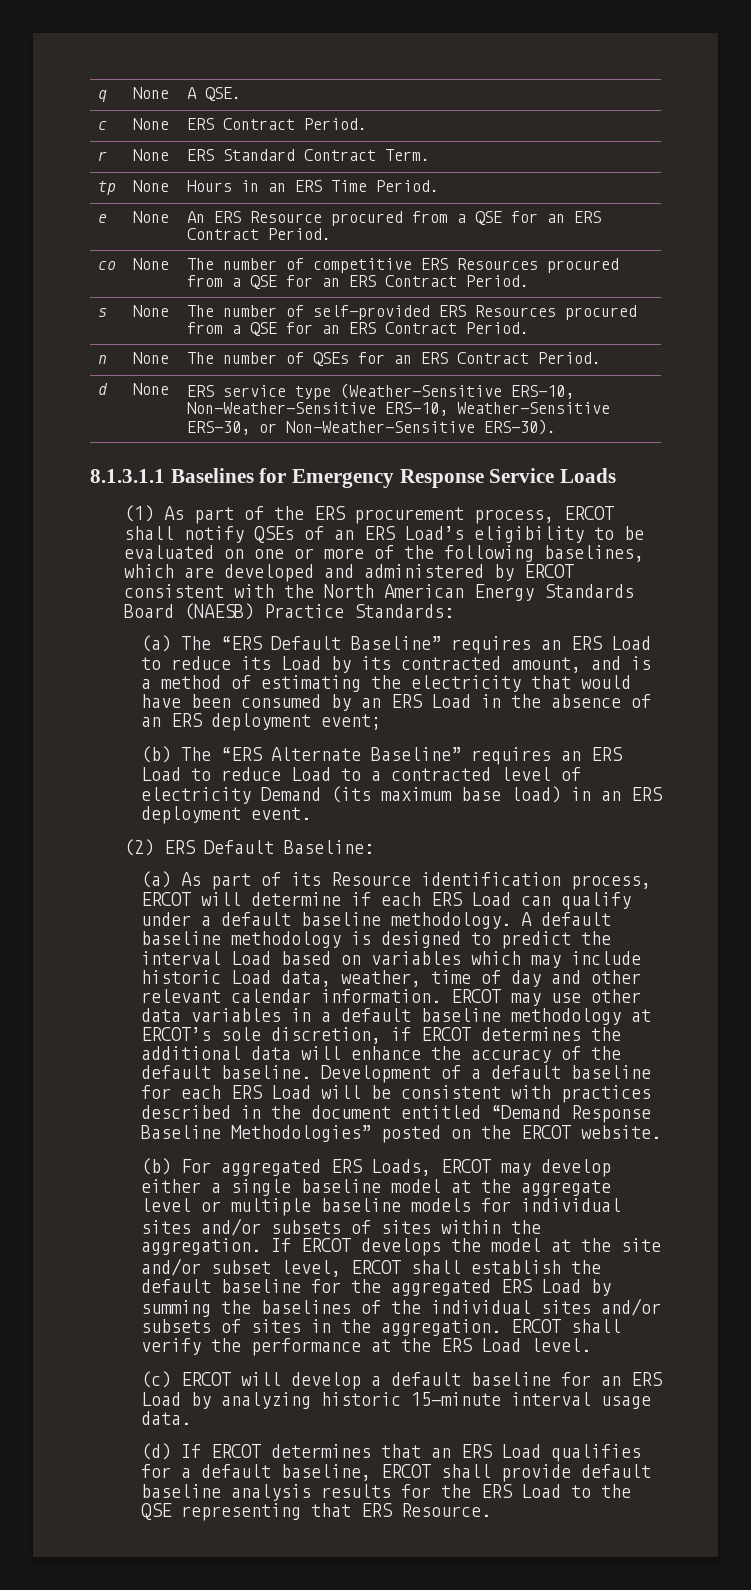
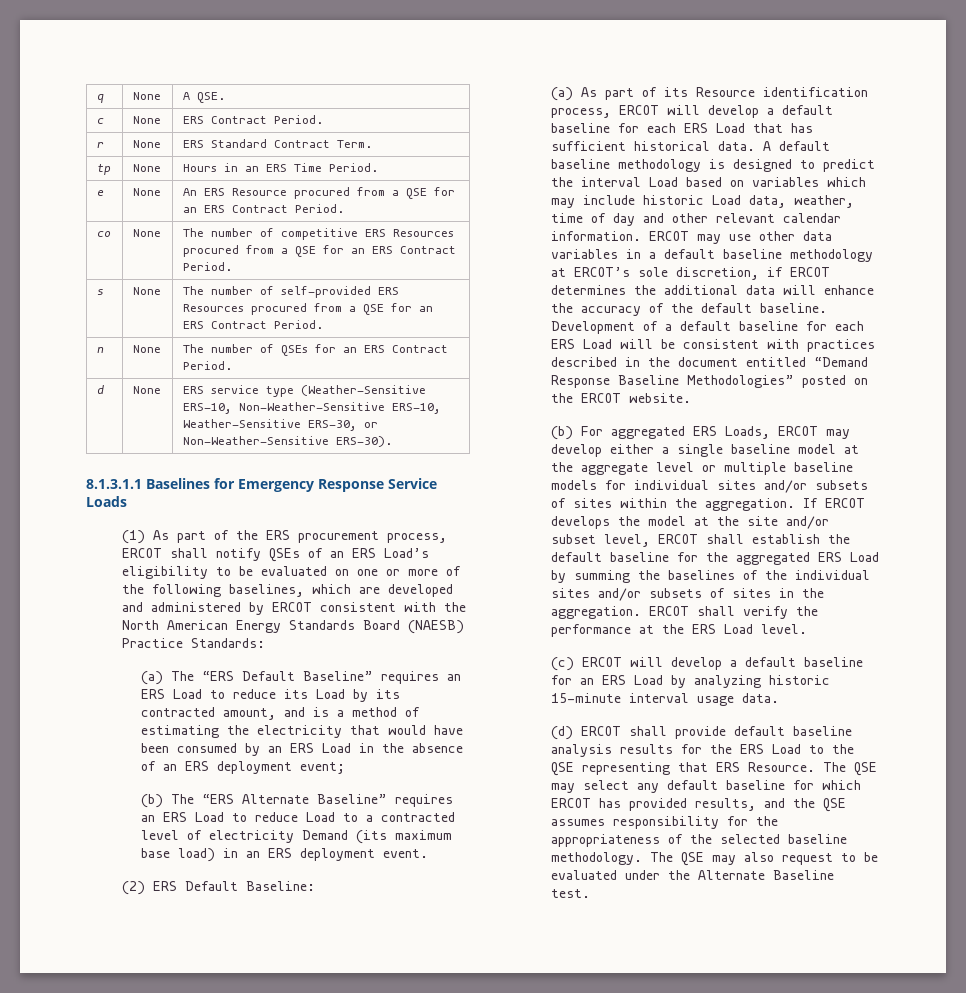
- (a) As part of its Resource identification process, ERCOT will determine if each ERS Load can qualify under a default baseline methodology.
+ (a) As part of its Resource identification process, ERCOT will develop a default baseline for each ERS Load that has sufficient historical data.
- (d) If ERCOT determines that an ERS Load qualifies for a default baseline, ERCOT shall provide default baseline analysis results for the ERS Load to the QSE representing that ERS Resource.
+ (d) ERCOT shall provide default baseline analysis results for the ERS Load to the QSE representing that ERS Resource.
+ The QSE may select any default baseline for which ERCOT has provided results, and the QSE assumes responsibility for the appropriateness of the selected baseline methodology. The QSE may also request to be evaluated under the Alternate Baseline test.

